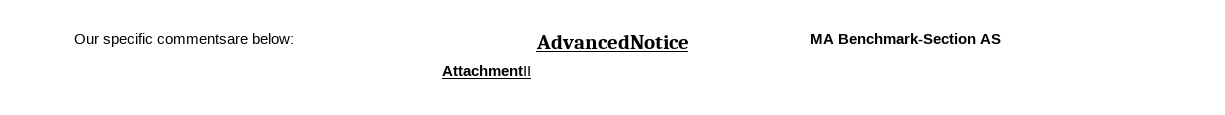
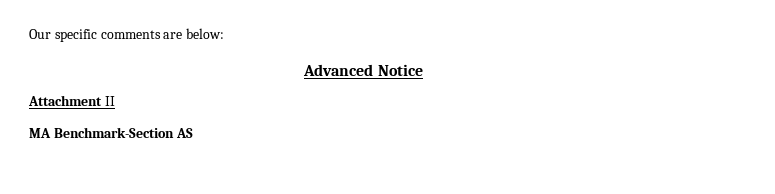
- Our specific commentsare below:
+ Our specific comments are below:
- AdvancedNotice
- AttachmentII
+ Advanced Notice
+ Attachment II

